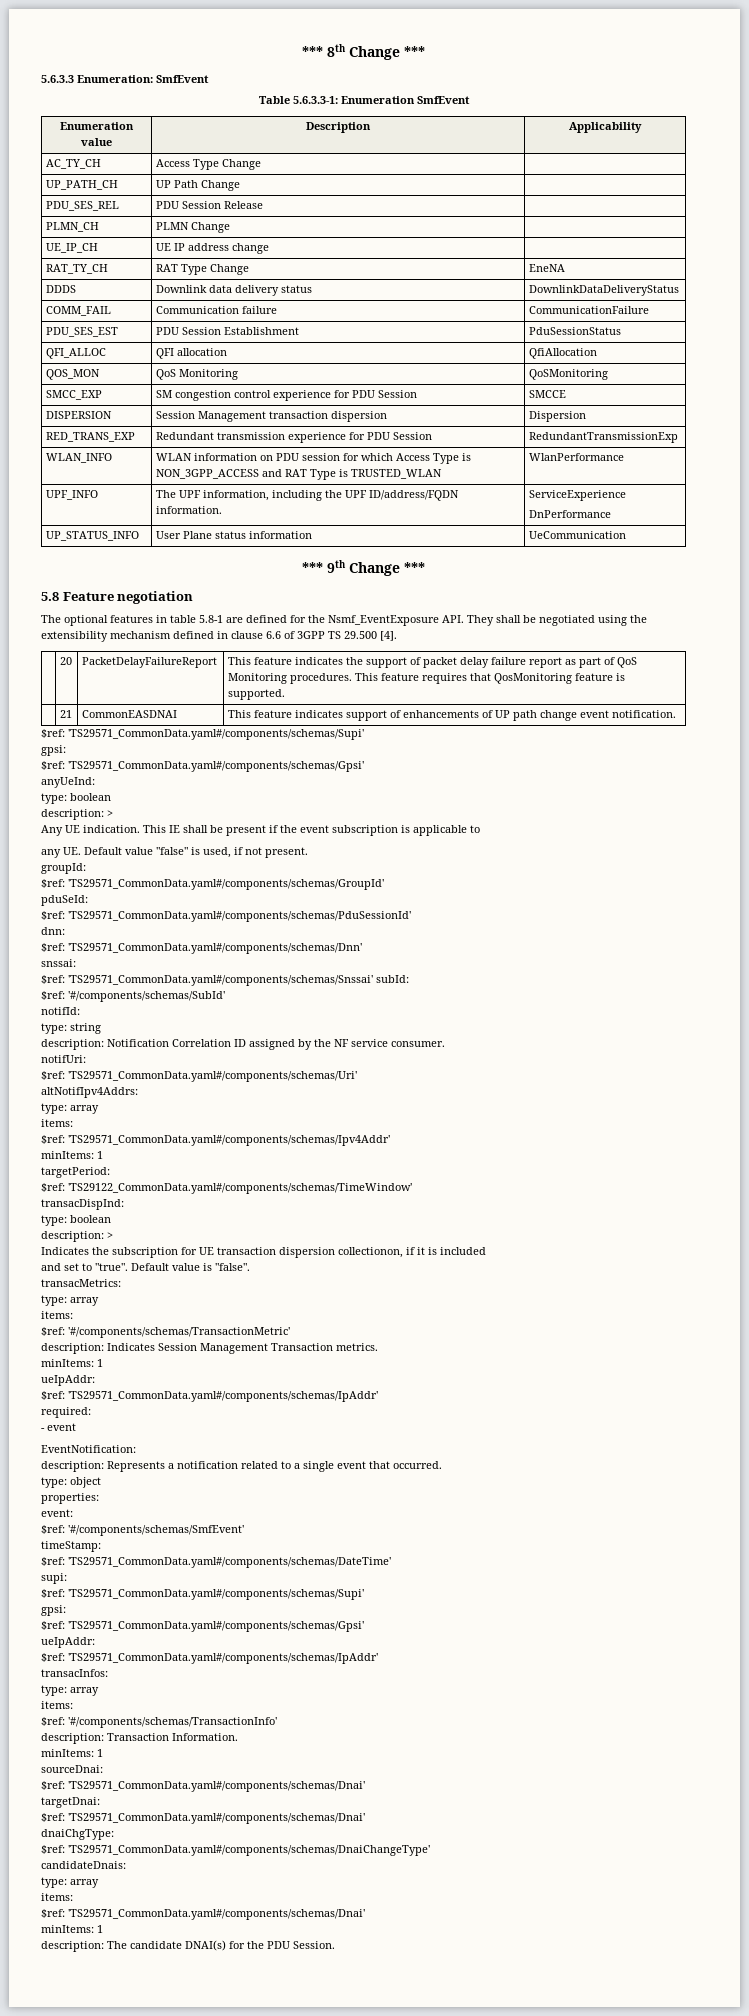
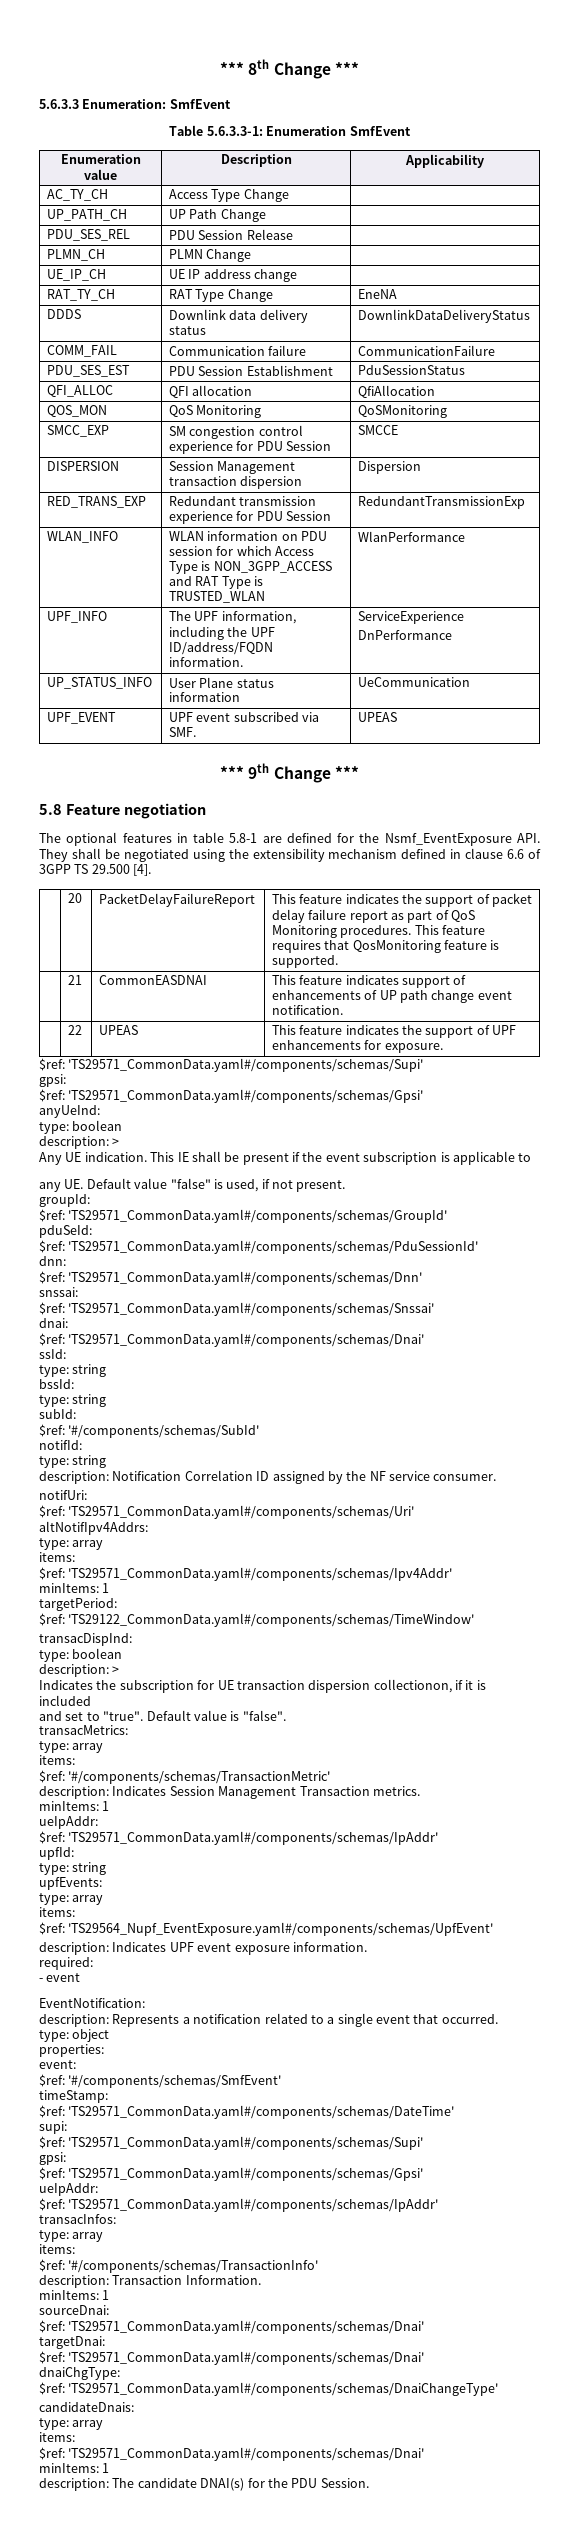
+ UPF_EVENT | UPF event subscribed via SMF. | UPEAS
+ | 22 | UPEAS | This feature indicates the support of UPF enhancements for exposure.
- $ref: 'TS29571_CommonData.yaml#/components/schemas/Snssai' subId:
+ $ref: 'TS29571_CommonData.yaml#/components/schemas/Snssai'
+ dnai:
+ $ref: 'TS29571_CommonData.yaml#/components/schemas/Dnai'
+ ssId:
+ type: string
+ bssId:
+ type: string
+ subId:
+ upfId:
+ type: string
+ upfEvents:
+ type: array
+ items:
+ $ref: 'TS29564_Nupf_EventExposure.yaml#/components/schemas/UpfEvent'
+ description: Indicates UPF event exposure information.

